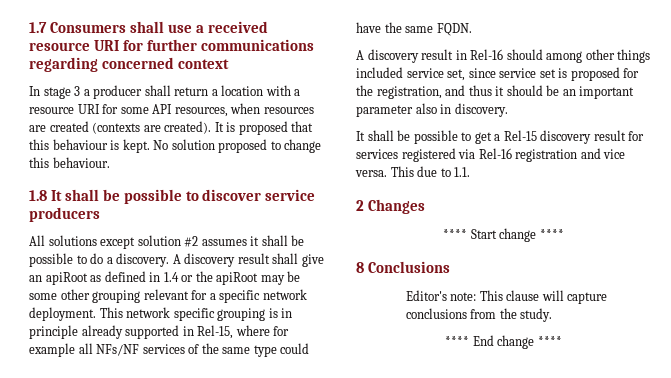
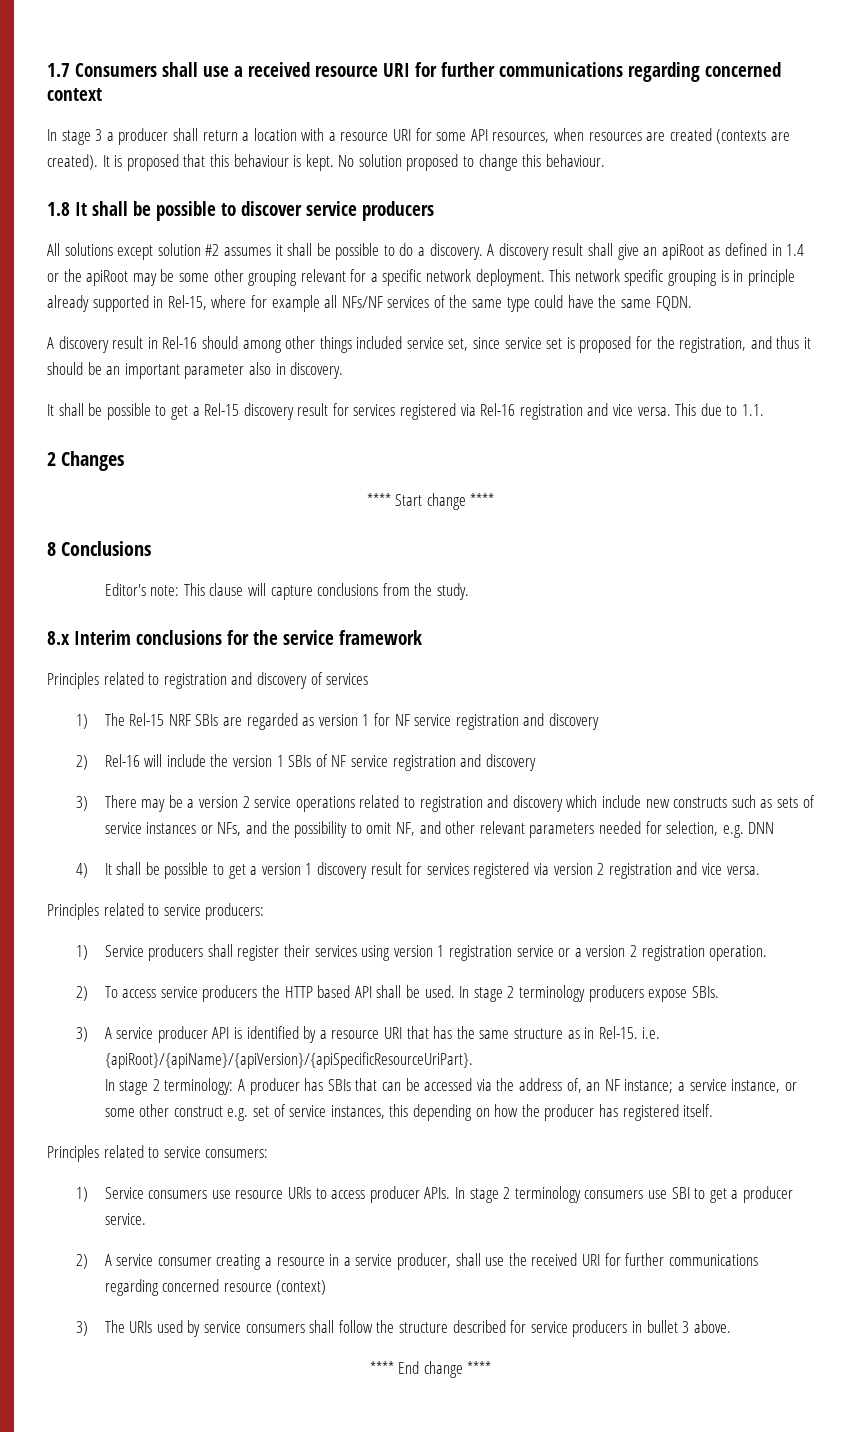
+ 8.x Interim conclusions for the service framework
+ Principles related to registration and discovery of services
+ 1) The Rel-15 NRF SBIs are regarded as version 1 for NF service registration and discovery
+ 2) Rel-16 will include the version 1 SBIs of NF service registration and discovery
+ 3) There may be a version 2 service operations related to registration and discovery which include new constructs such as sets of service instances or NFs, and the possibility to omit NF, and other relevant parameters needed for selection, e.g. DNN
+ 4) It shall be possible to get a version 1 discovery result for services registered via version 2 registration and vice versa.
+ Principles related to service producers:
+ 1) Service producers shall register their services using version 1 registration service or a version 2 registration operation.
+ 2) To access service producers the HTTP based API shall be used. In stage 2 terminology producers expose SBIs.
+ 3) A service producer API is identified by a resource URI that has the same structure as in Rel-15. i.e. {apiRoot}/{apiName}/{apiVersion}/{apiSpecificResourceUriPart}.
+ In stage 2 terminology: A producer has SBIs that can be accessed via the address of, an NF instance; a service instance, or some other construct e.g. set of service instances, this depending on how the producer has registered itself.
+ Principles related to service consumers:
+ 1) Service consumers use resource URIs to access producer APIs. In stage 2 terminology consumers use SBI to get a producer service.
+ 2) A service consumer creating a resource in a service producer, shall use the received URI for further communications regarding concerned resource (context)
+ 3) The URIs used by service consumers shall follow the structure described for service producers in bullet 3 above.

